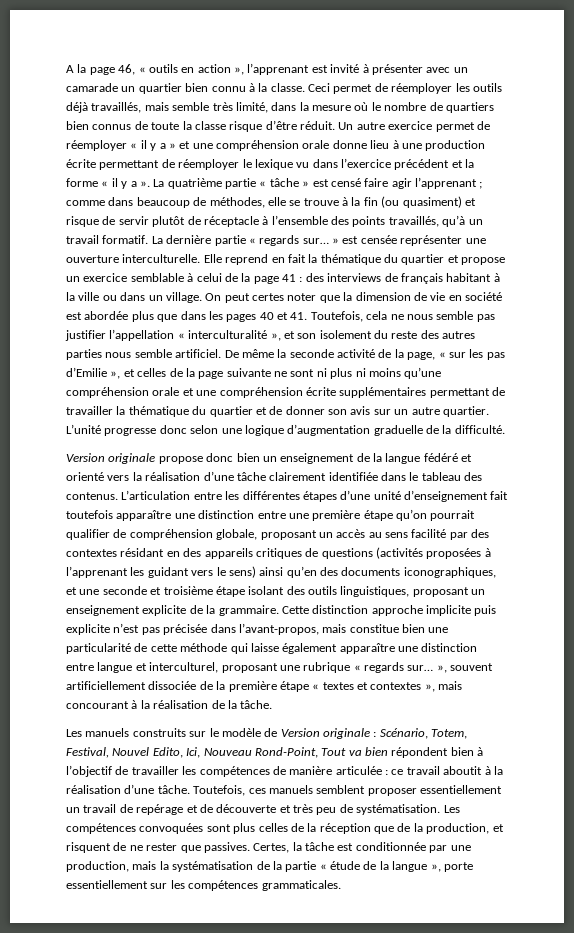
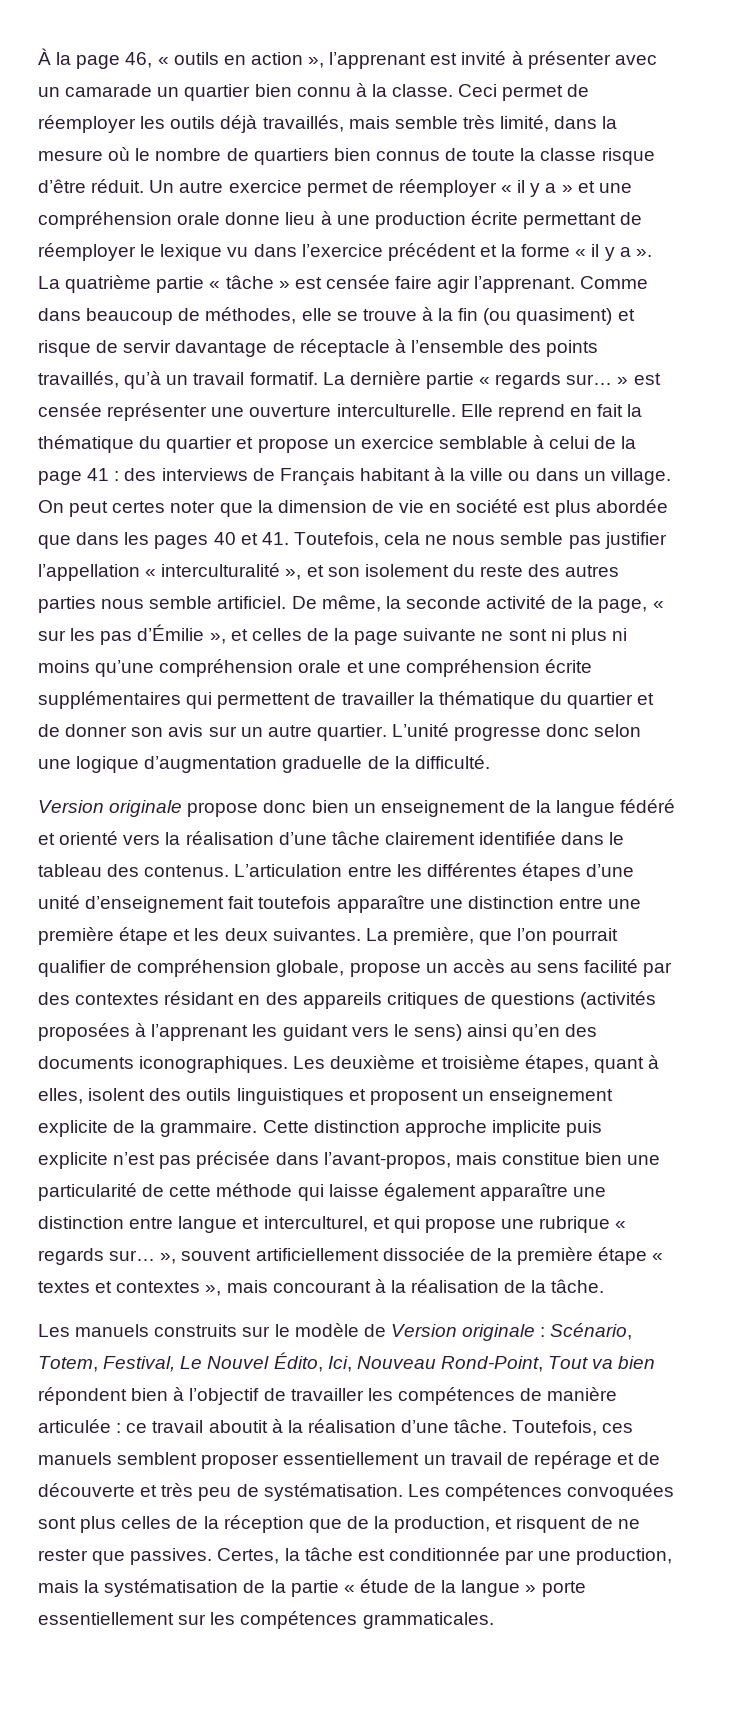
- A la page 46, « outils en action », l’apprenant est invité à présenter avec un camarade un quartier bien connu à la classe.
+ À la page 46, « outils en action », l’apprenant est invité à présenter avec un camarade un quartier bien connu à la classe.
- La quatrième partie « tâche » est censé faire agir l’apprenant ; comme dans beaucoup de méthodes, elle se trouve à la fin (ou quasiment) et risque de servir plutôt de réceptacle à l’ensemble des points travaillés, qu’à un travail formatif.
+ La quatrième partie « tâche » est censée faire agir l’apprenant. Comme dans beaucoup de méthodes, elle se trouve à la fin (ou quasiment) et risque de servir davantage de réceptacle à l’ensemble des points travaillés, qu’à un travail formatif.
- Elle reprend en fait la thématique du quartier et propose un exercice semblable à celui de la page 41 : des interviews de français habitant à la ville ou dans un village.
+ Elle reprend en fait la thématique du quartier et propose un exercice semblable à celui de la page 41 : des interviews de Français habitant à la ville ou dans un village.
- On peut certes noter que la dimension de vie en société est abordée plus que dans les pages 40 et 41. Toutefois, cela ne nous semble pas justifier l’appellation « interculturalité », et son isolement du reste des autres parties nous semble artificiel.
+ On peut certes noter que la dimension de vie en société est plus abordée que dans les pages 40 et 41. Toutefois, cela ne nous semble pas justifier l’appellation « interculturalité », et son isolement du reste des autres parties nous semble artificiel.
- De même la seconde activité de la page, « sur les pas d’Emilie », et celles de la page suivante ne sont ni plus ni moins qu’une compréhension orale et une compréhension écrite supplémentaires permettant de travailler la thématique du quartier et de donner son avis sur un autre quartier.
+ De même, la seconde activité de la page, « sur les pas d’Émilie », et celles de la page suivante ne sont ni plus ni moins qu’une compréhension orale et une compréhension écrite supplémentaires qui permettent de travailler la thématique du quartier et de donner son avis sur un autre quartier.
- L’articulation entre les différentes étapes d’une unité d’enseignement fait toutefois apparaître une distinction entre une première étape qu’on pourrait qualifier de compréhension globale, proposant un accès au sens facilité par des contextes résidant en des appareils critiques de questions (activités proposées à l’apprenant les guidant vers le sens) ainsi qu’en des documents iconographiques, et une seconde et troisième étape isolant des outils linguistiques, proposant un enseignement explicite de la grammaire.
+ L’articulation entre les différentes étapes d’une unité d’enseignement fait toutefois apparaître une distinction entre une première étape et les deux suivantes. La première, que l’on pourrait qualifier de compréhension globale, propose un accès au sens facilité par des contextes résidant en des appareils critiques de questions (activités proposées à l’apprenant les guidant vers le sens) ainsi qu’en des documents iconographiques. Les deuxième et troisième étapes, quant à elles, isolent des outils linguistiques et proposent un enseignement explicite de la grammaire.
- Cette distinction approche implicite puis explicite n’est pas précisée dans l’avant-propos, mais constitue bien une particularité de cette méthode qui laisse également apparaître une distinction entre langue et interculturel, proposant une rubrique « regards sur… », souvent artificiellement dissociée de la première étape « textes et contextes », mais concourant à la réalisation de la tâche.
+ Cette distinction approche implicite puis explicite n’est pas précisée dans l’avant-propos, mais constitue bien une particularité de cette méthode qui laisse également apparaître une distinction entre langue et interculturel, et qui propose une rubrique « regards sur… », souvent artificiellement dissociée de la première étape « textes et contextes », mais concourant à la réalisation de la tâche.
- Les manuels construits sur le modèle de Version originale : Scénario, Totem, Festival, Nouvel Edito, Ici, Nouveau Rond-Point, Tout va bien répondent bien à l’objectif de travailler les compétences de manière articulée : ce travail aboutit à la réalisation d’une tâche.
+ Les manuels construits sur le modèle de Version originale : Scénario, Totem, Festival, Le Nouvel Édito, Ici, Nouveau Rond-Point, Tout va bien répondent bien à l’objectif de travailler les compétences de manière articulée : ce travail aboutit à la réalisation d’une tâche.
- Certes, la tâche est conditionnée par une production, mais la systématisation de la partie « étude de la langue », porte essentiellement sur les compétences grammaticales.
+ Certes, la tâche est conditionnée par une production, mais la systématisation de la partie « étude de la langue » porte essentiellement sur les compétences grammaticales.

